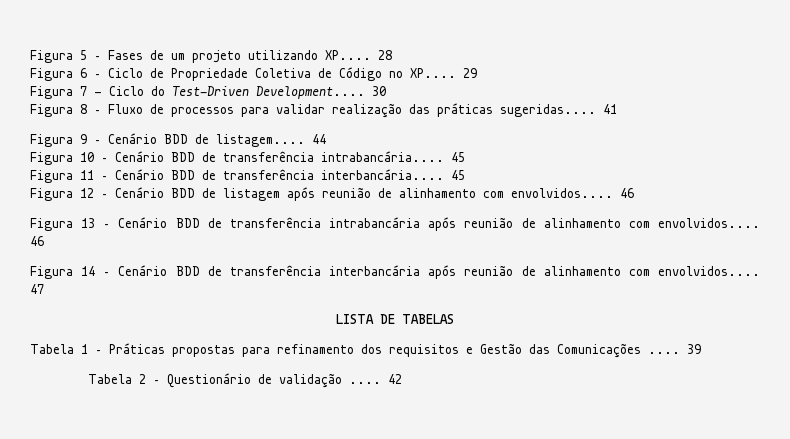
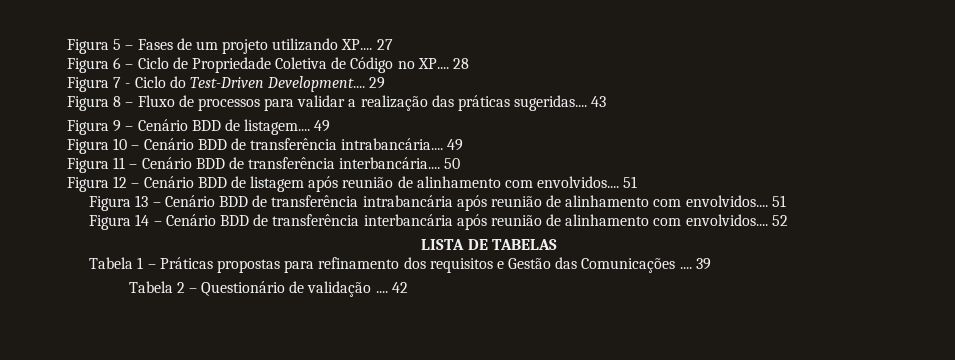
- 28
+ 27
- 29
+ 28
- 30
+ 29
- Figura 8 – Fluxo de processos para validar realização das práticas sugeridas....
+ Figura 8 – Fluxo de processos para validar a realização das práticas sugeridas....
- 41
+ 43
- Figura 9 – Cenário BDD de listagem.... 44
+ Figura 9 – Cenário BDD de listagem.... 49
- Figura 10 – Cenário BDD de transferência intrabancária.... 45
+ Figura 10 – Cenário BDD de transferência intrabancária.... 49
- Figura 11 – Cenário BDD de transferência interbancária.... 45
+ Figura 11 – Cenário BDD de transferência interbancária.... 50
- Figura 12 – Cenário BDD de listagem após reunião de alinhamento com envolvidos.... 46
+ Figura 12 – Cenário BDD de listagem após reunião de alinhamento com envolvidos.... 51
- Figura 13 – Cenário BDD de transferência intrabancária após reunião de alinhamento com envolvidos.... 46
+ Figura 13 – Cenário BDD de transferência intrabancária após reunião de alinhamento com envolvidos.... 51
- 47
+ 52

